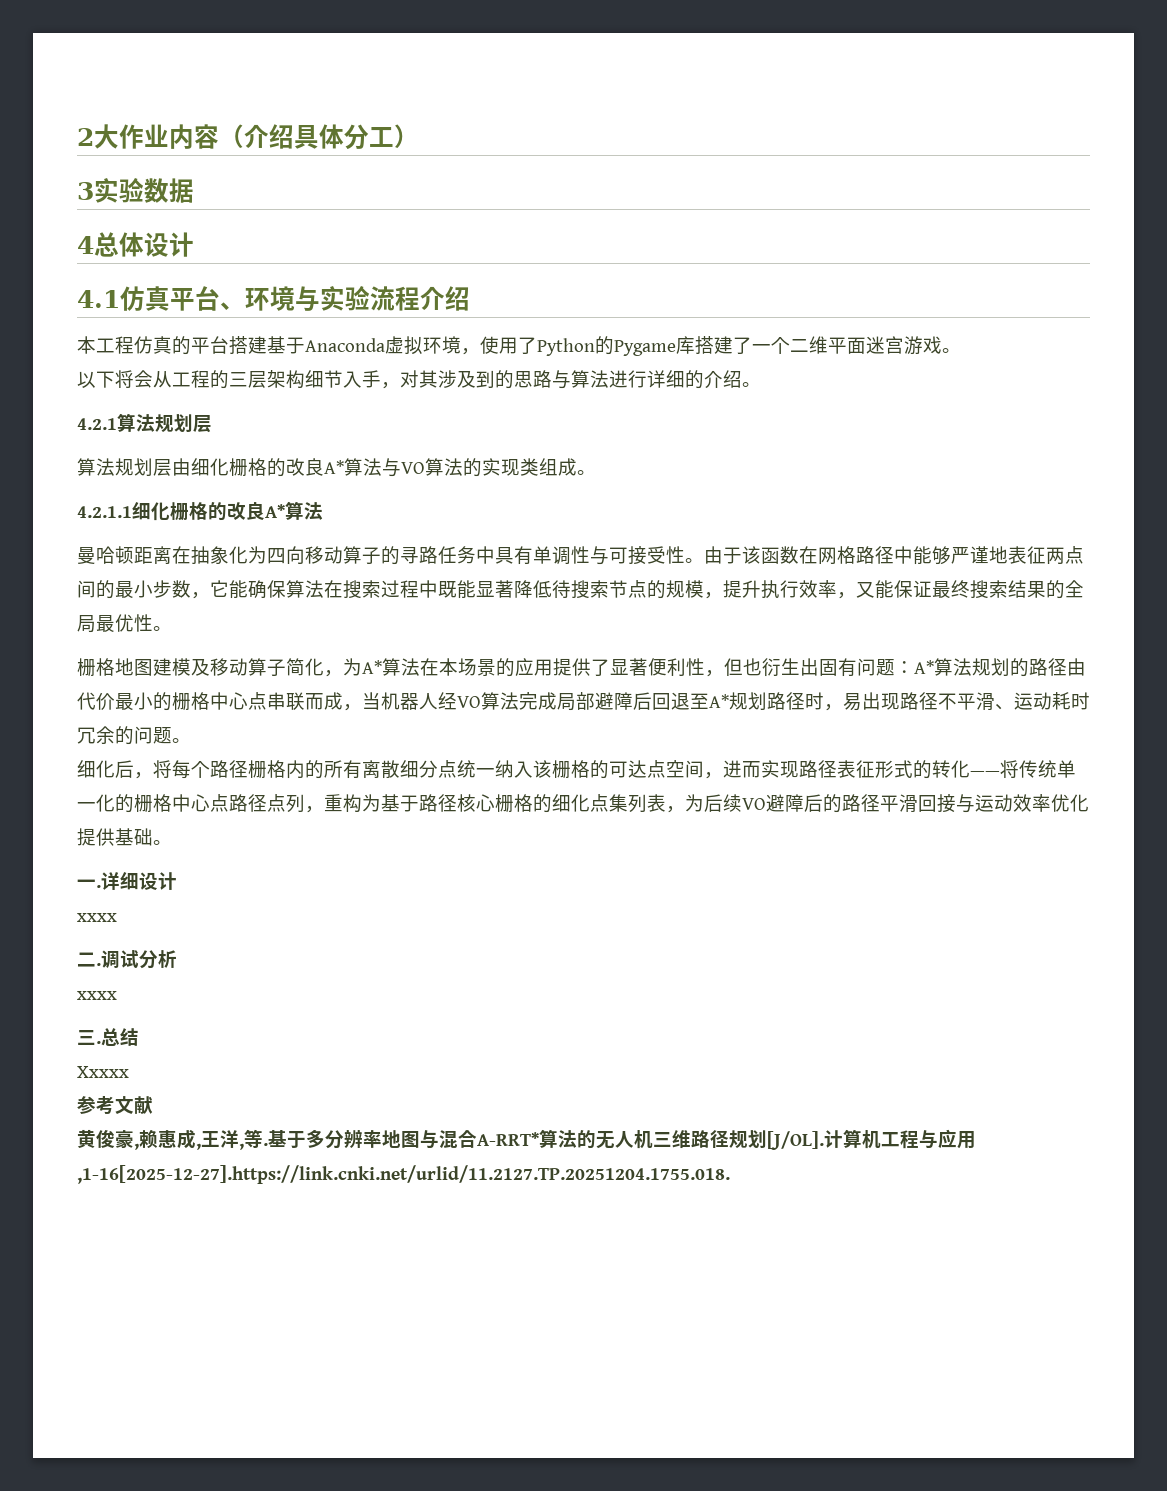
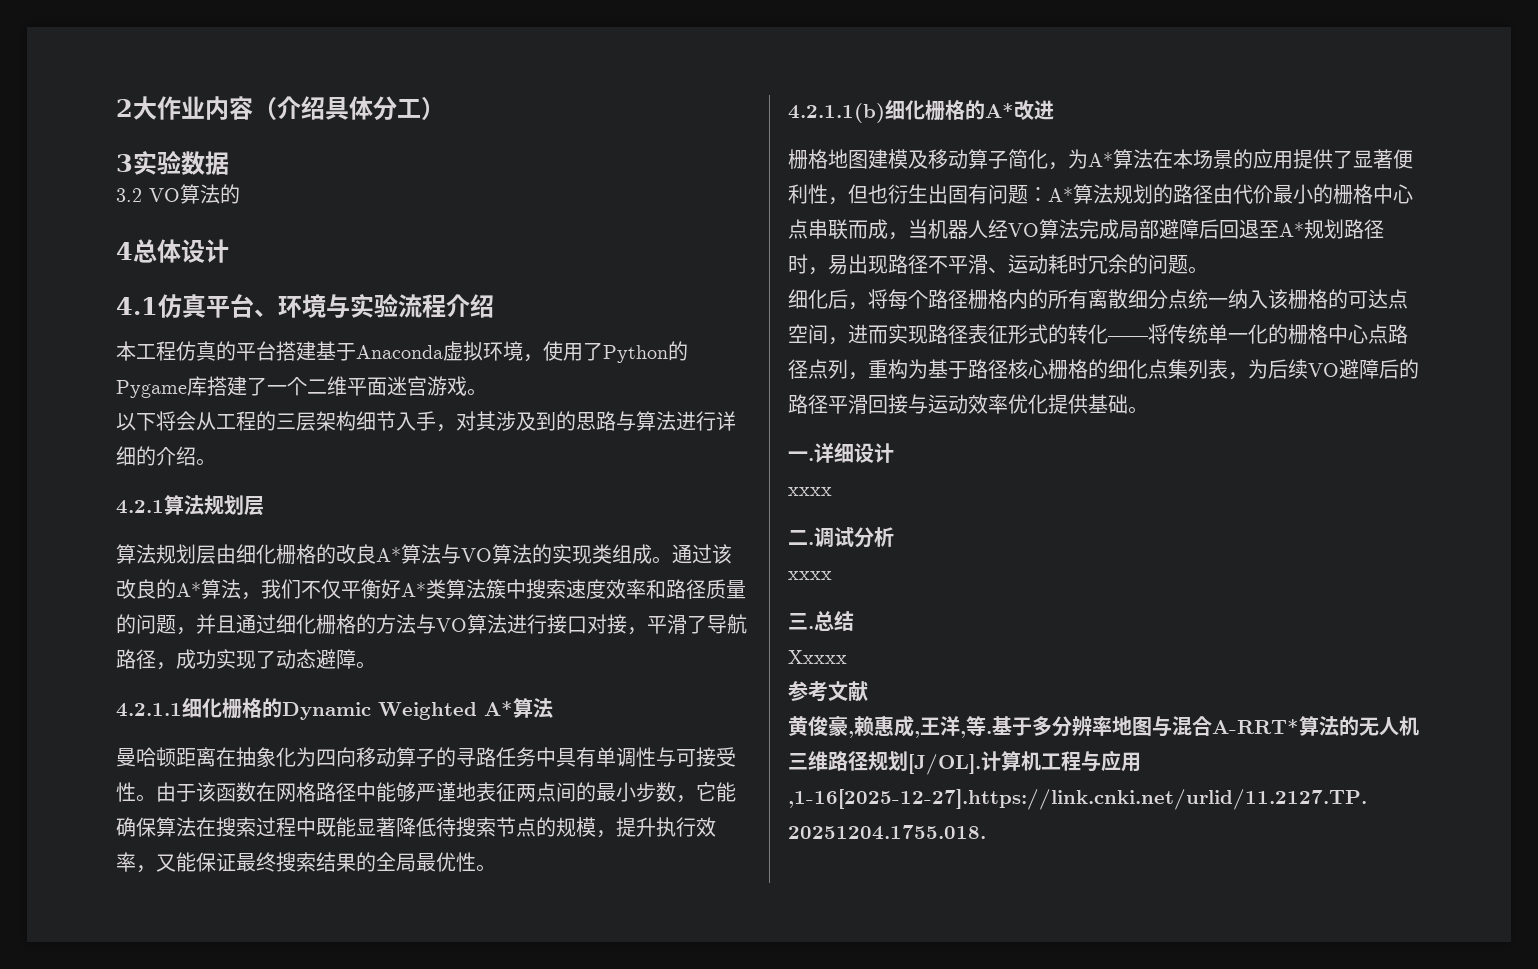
+ 3.2 VO算法的
+ 通过该改良的A*算法，我们不仅平衡好A*类算法簇中搜索速度效率和路径质量的问题，并且通过细化栅格的方法与VO算法进行接口对接，平滑了导航路径，成功实现了动态避障。
- 4.2.1.1细化栅格的改良A*算法
+ 4.2.1.1细化栅格的Dynamic Weighted A*算法
+ 4.2.1.1(b)细化栅格的A*改进

